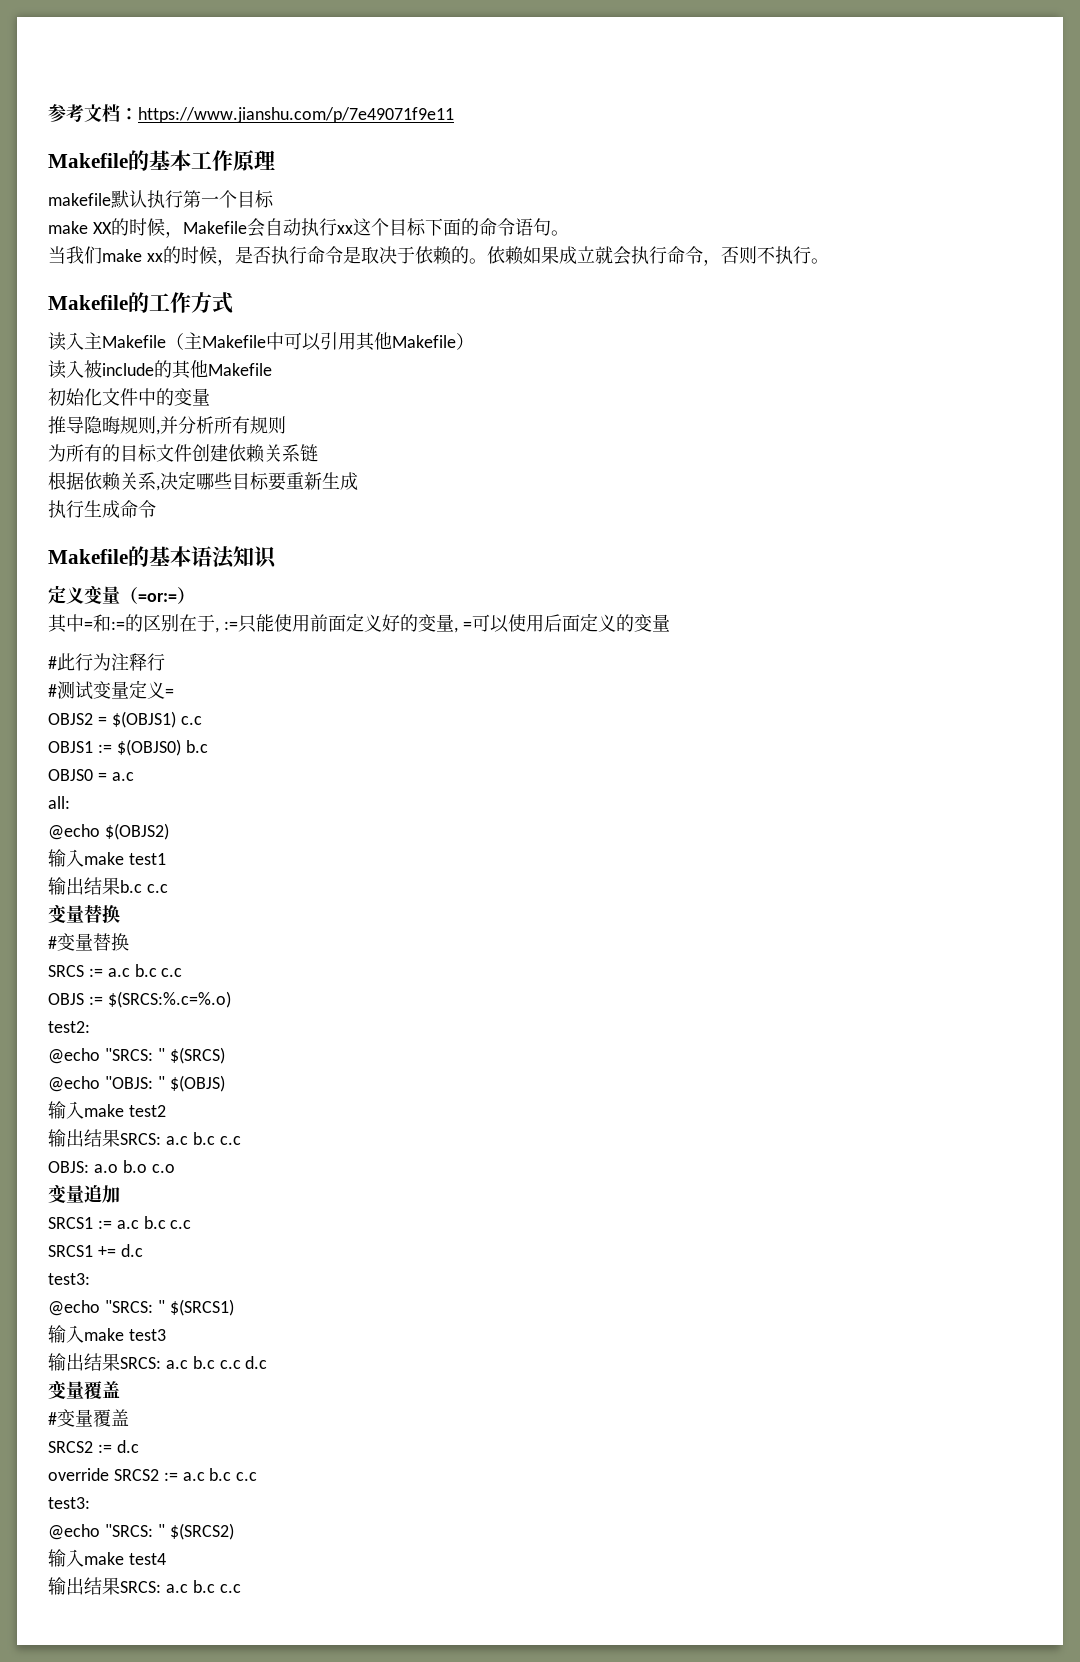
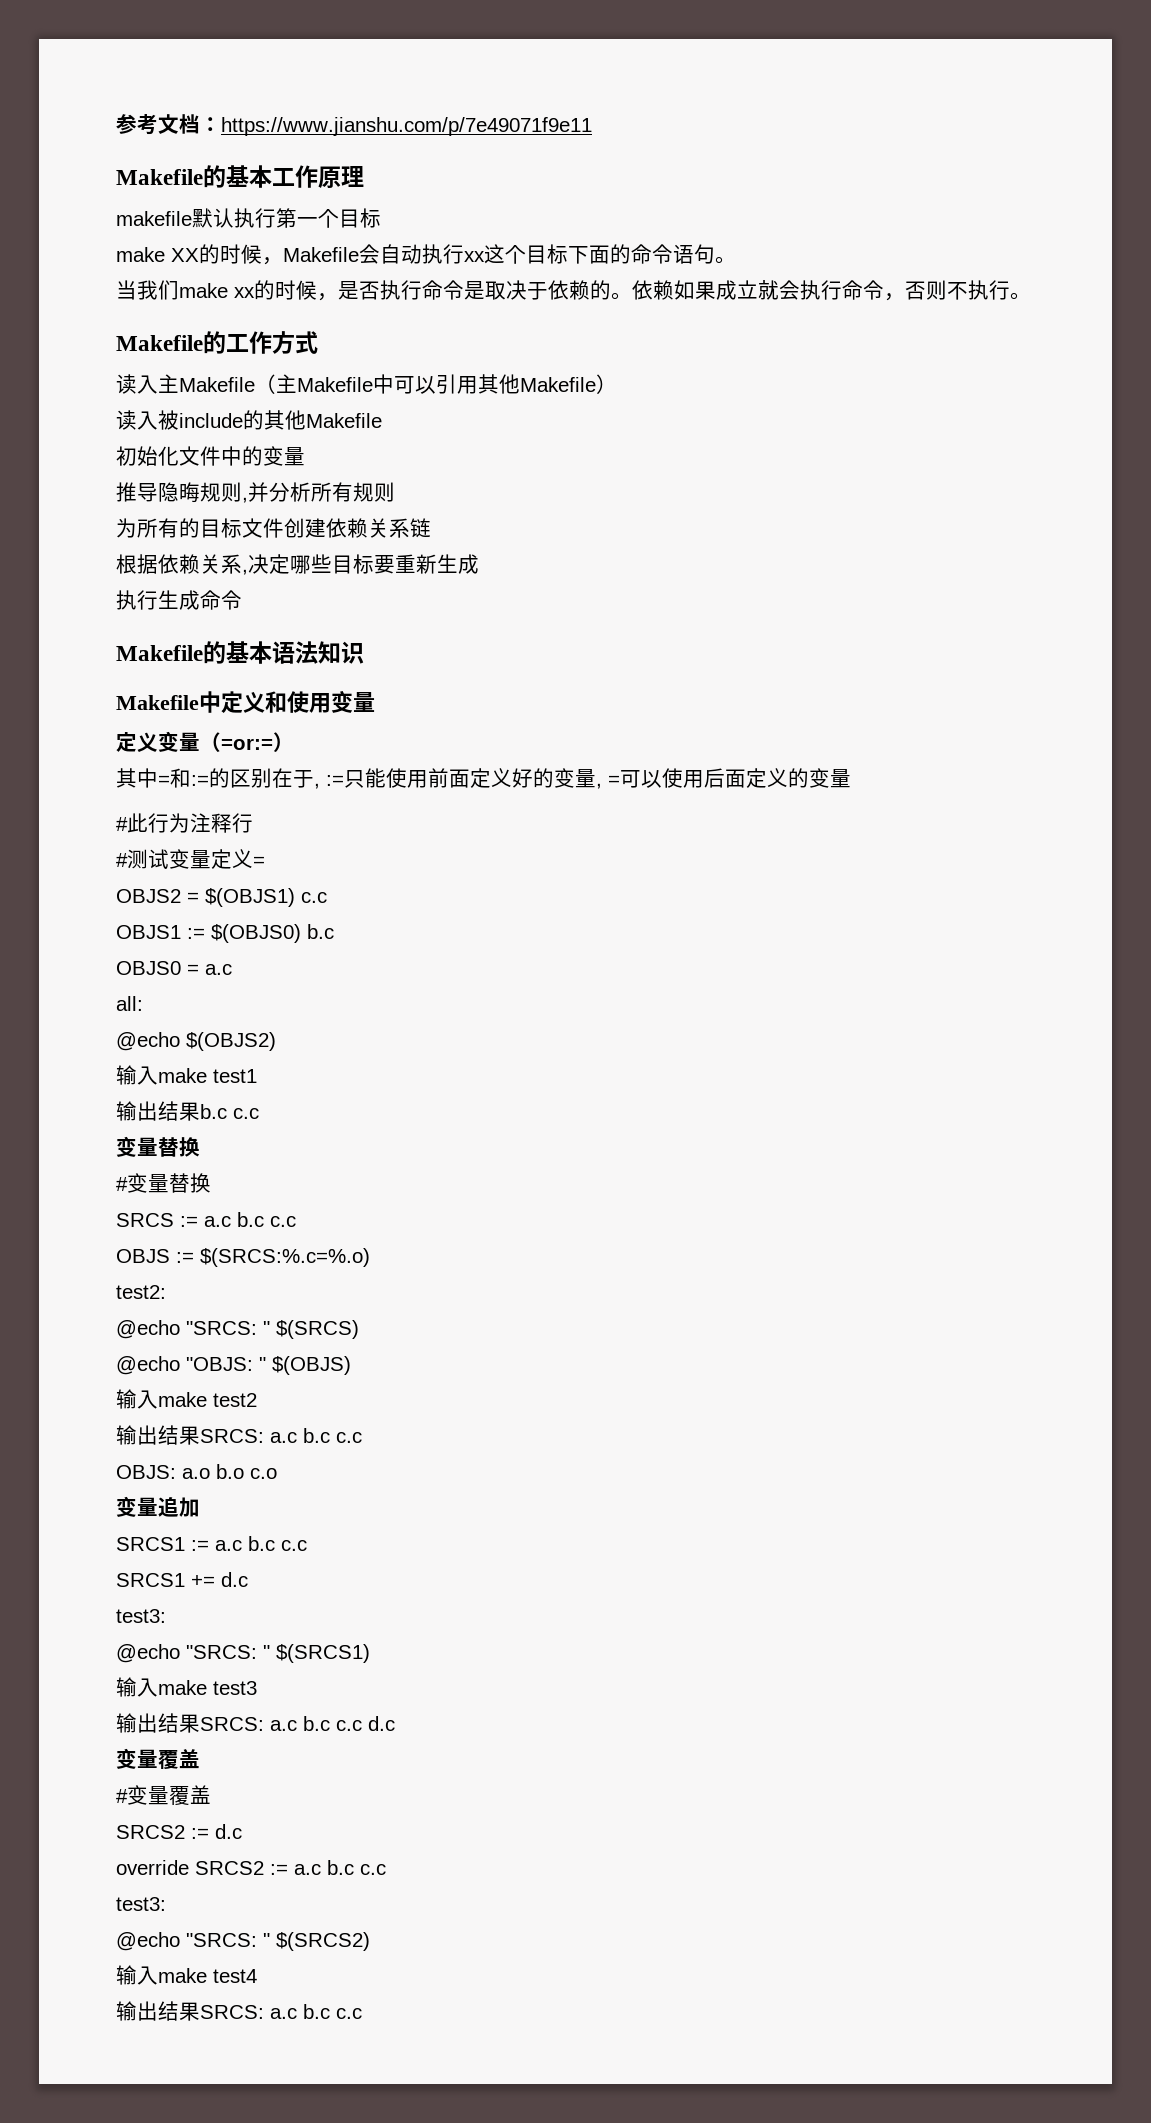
+ Makefile中定义和使用变量

